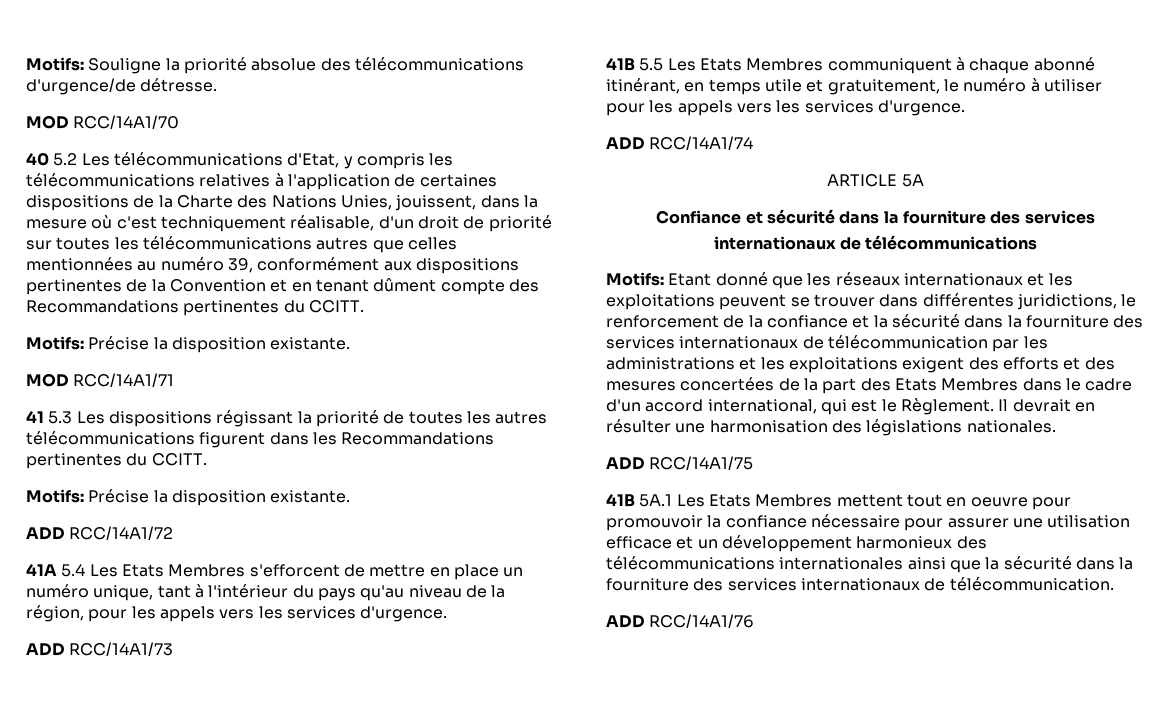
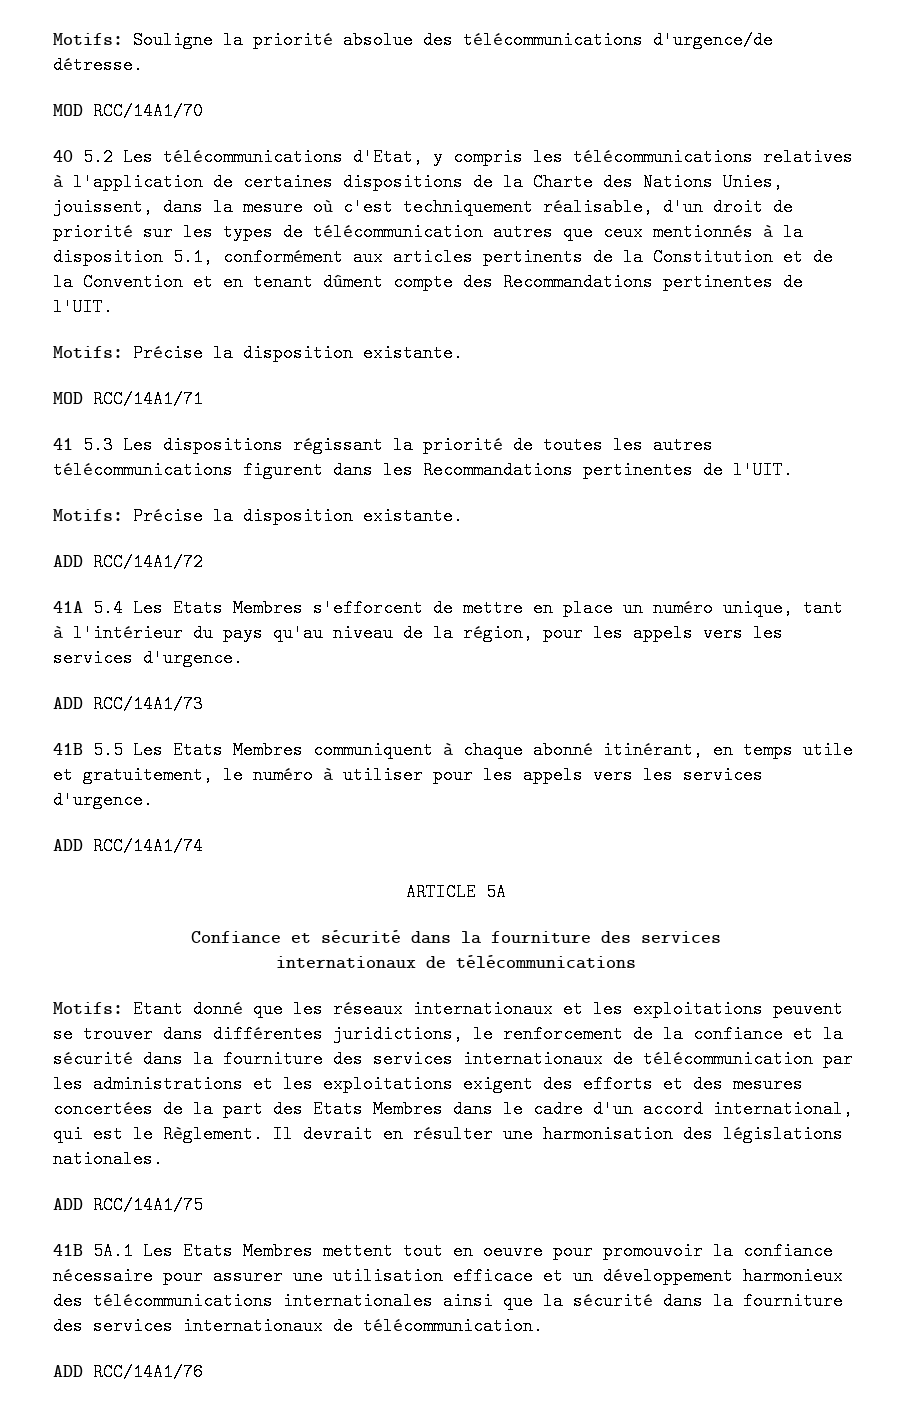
- 40 5.2 Les télécommunications d'Etat, y compris les télécommunications relatives à l'application de certaines dispositions de la Charte des Nations Unies, jouissent, dans la mesure où c'est techniquement réalisable, d'un droit de priorité sur toutes les télécommunications autres que celles mentionnées au numéro 39, conformément aux dispositions pertinentes de la Convention et en tenant dûment compte des Recommandations pertinentes du CCITT.
+ 40 5.2 Les télécommunications d'Etat, y compris les télécommunications relatives à l'application de certaines dispositions de la Charte des Nations Unies, jouissent, dans la mesure où c'est techniquement réalisable, d'un droit de priorité sur les types de télécommunication autres que ceux mentionnés à la disposition 5.1, conformément aux articles pertinents de la Constitution et de la Convention et en tenant dûment compte des Recommandations pertinentes de l'UIT.
- 41 5.3 Les dispositions régissant la priorité de toutes les autres télécommunications figurent dans les Recommandations pertinentes du CCITT.
+ 41 5.3 Les dispositions régissant la priorité de toutes les autres télécommunications figurent dans les Recommandations pertinentes de l'UIT.

